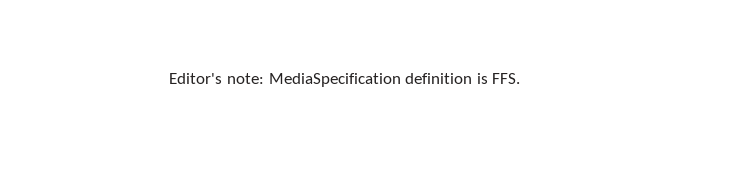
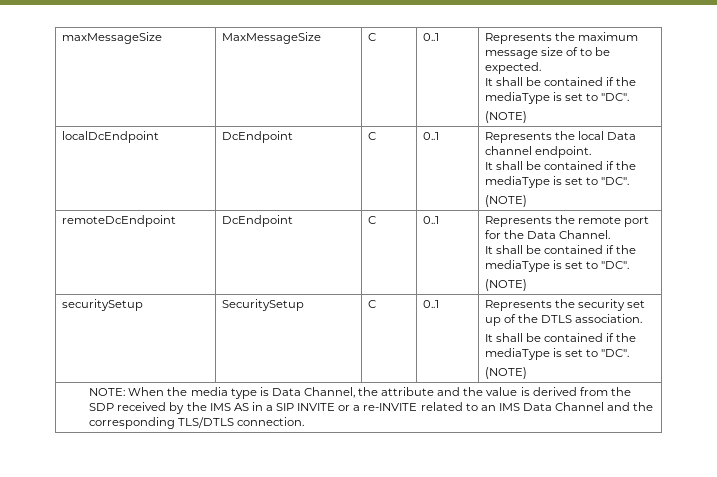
- Editor's note: MediaSpecification definition is FFS.
+ maxMessageSize | MaxMessageSize | C | 0..1 | Represents the maximum message size of to be expected.
+ It shall be contained if the mediaType is set to "DC".
+ (NOTE)
+ localDcEndpoint | DcEndpoint | C | 0..1 | Represents the local Data channel endpoint.
+ It shall be contained if the mediaType is set to "DC".
+ (NOTE)
+ remoteDcEndpoint | DcEndpoint | C | 0..1 | Represents the remote port for the Data Channel.
+ It shall be contained if the mediaType is set to "DC".
+ (NOTE)
+ securitySetup | SecuritySetup | C | 0..1 | Represents the security set up of the DTLS association.
+ It shall be contained if the mediaType is set to "DC".
+ (NOTE)
+ NOTE: When the media type is Data Channel, the attribute and the value is derived from the SDP received by the IMS AS in a SIP INVITE or a re-INVITE related to an IMS Data Channel and the corresponding TLS/DTLS connection.

